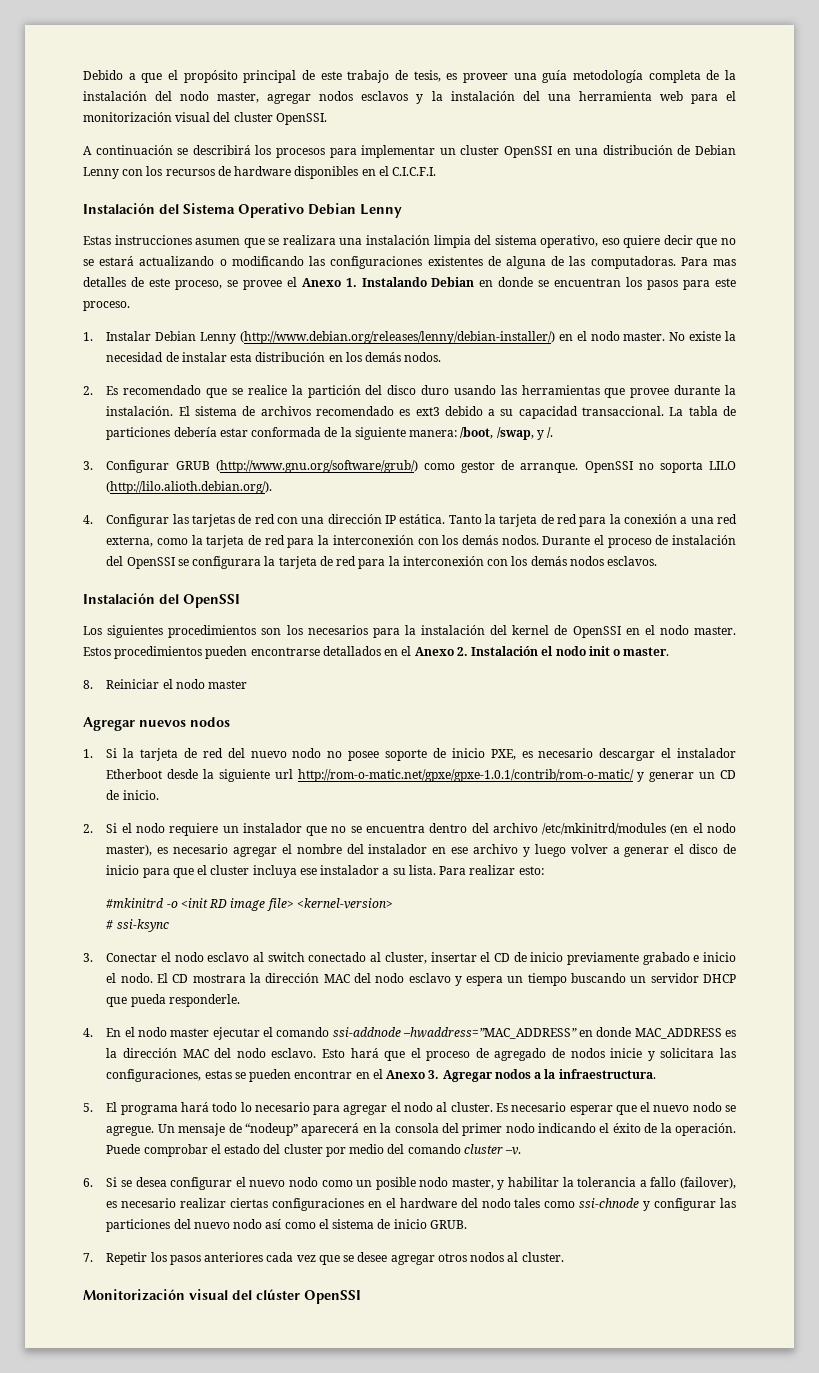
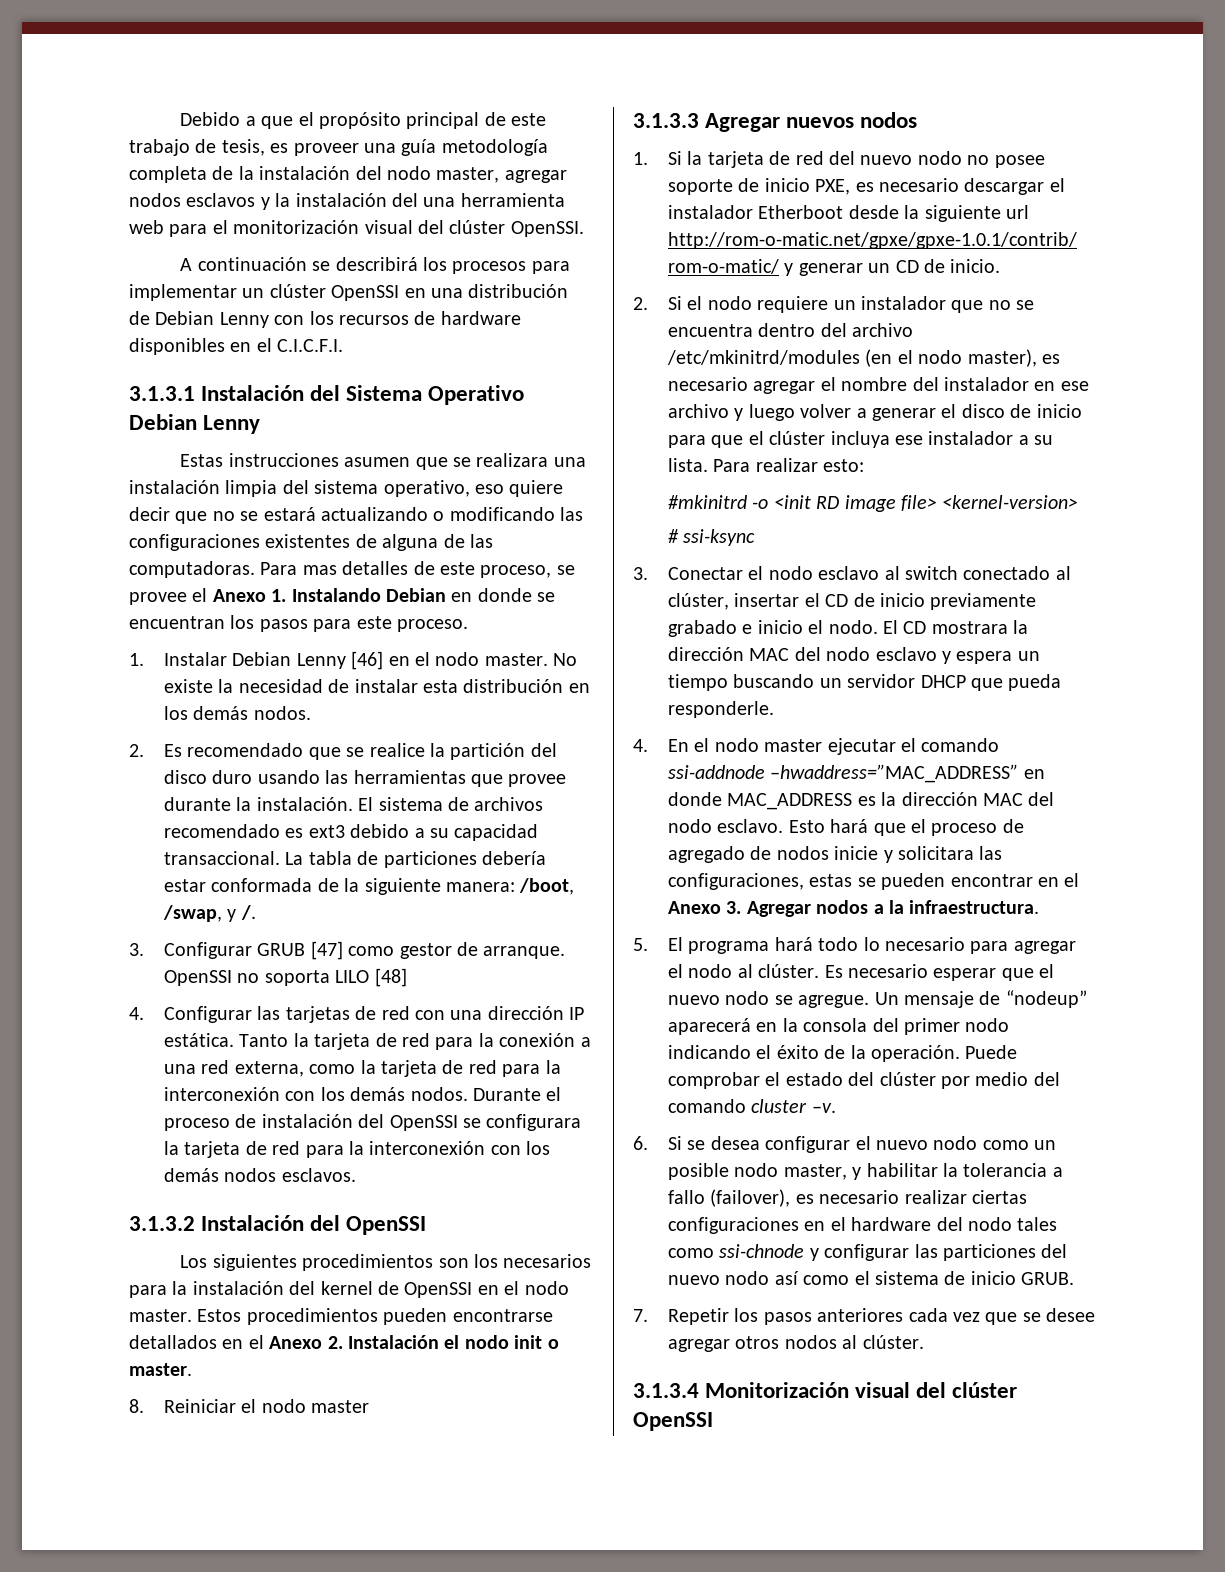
- Debido a que el propósito principal de este trabajo de tesis, es proveer una guía metodología completa de la instalación del nodo master, agregar nodos esclavos y la instalación del una herramienta web para el monitorización visual del cluster OpenSSI.
+ Debido a que el propósito principal de este trabajo de tesis, es proveer una guía metodología completa de la instalación del nodo master, agregar nodos esclavos y la instalación del una herramienta web para el monitorización visual del clúster OpenSSI.
- A continuación se describirá los procesos para implementar un cluster OpenSSI en una distribución de Debian Lenny con los recursos de hardware disponibles en el C.I.C.F.I.
+ A continuación se describirá los procesos para implementar un clúster OpenSSI en una distribución de Debian Lenny con los recursos de hardware disponibles en el C.I.C.F.I.
- Instalación del Sistema Operativo Debian Lenny
+ 3.1.3.1 Instalación del Sistema Operativo Debian Lenny
- 1. Instalar Debian Lenny (http://www.debian.org/releases/lenny/debian-installer/) en el nodo master.
+ 1. Instalar Debian Lenny [46] en el nodo master.
- 3. Configurar GRUB (http://www.gnu.org/software/grub/) como gestor de arranque.
+ 3. Configurar GRUB [47] como gestor de arranque.
- OpenSSI no soporta LILO (http://lilo.alioth.debian.org/).
+ OpenSSI no soporta LILO [48]
- Instalación del OpenSSI
+ 3.1.3.2 Instalación del OpenSSI
- Agregar nuevos nodos
+ 3.1.3.3 Agregar nuevos nodos
- 2. Si el nodo requiere un instalador que no se encuentra dentro del archivo /etc/mkinitrd/modules (en el nodo master), es necesario agregar el nombre del instalador en ese archivo y luego volver a generar el disco de inicio para que el cluster incluya ese instalador a su lista.
+ 2. Si el nodo requiere un instalador que no se encuentra dentro del archivo /etc/mkinitrd/modules (en el nodo master), es necesario agregar el nombre del instalador en ese archivo y luego volver a generar el disco de inicio para que el clúster incluya ese instalador a su lista.
- 3. Conectar el nodo esclavo al switch conectado al cluster, insertar el CD de inicio previamente grabado e inicio el nodo.
+ 3. Conectar el nodo esclavo al switch conectado al clúster, insertar el CD de inicio previamente grabado e inicio el nodo.
- 5. El programa hará todo lo necesario para agregar el nodo al cluster.
+ 5. El programa hará todo lo necesario para agregar el nodo al clúster.
- Puede comprobar el estado del cluster por medio del comando cluster –v.
+ Puede comprobar el estado del clúster por medio del comando cluster –v.
- 7. Repetir los pasos anteriores cada vez que se desee agregar otros nodos al cluster.
- Monitorización visual del clúster OpenSSI
+ 7. Repetir los pasos anteriores cada vez que se desee agregar otros nodos al clúster.
+ 3.1.3.4 Monitorización visual del clúster OpenSSI

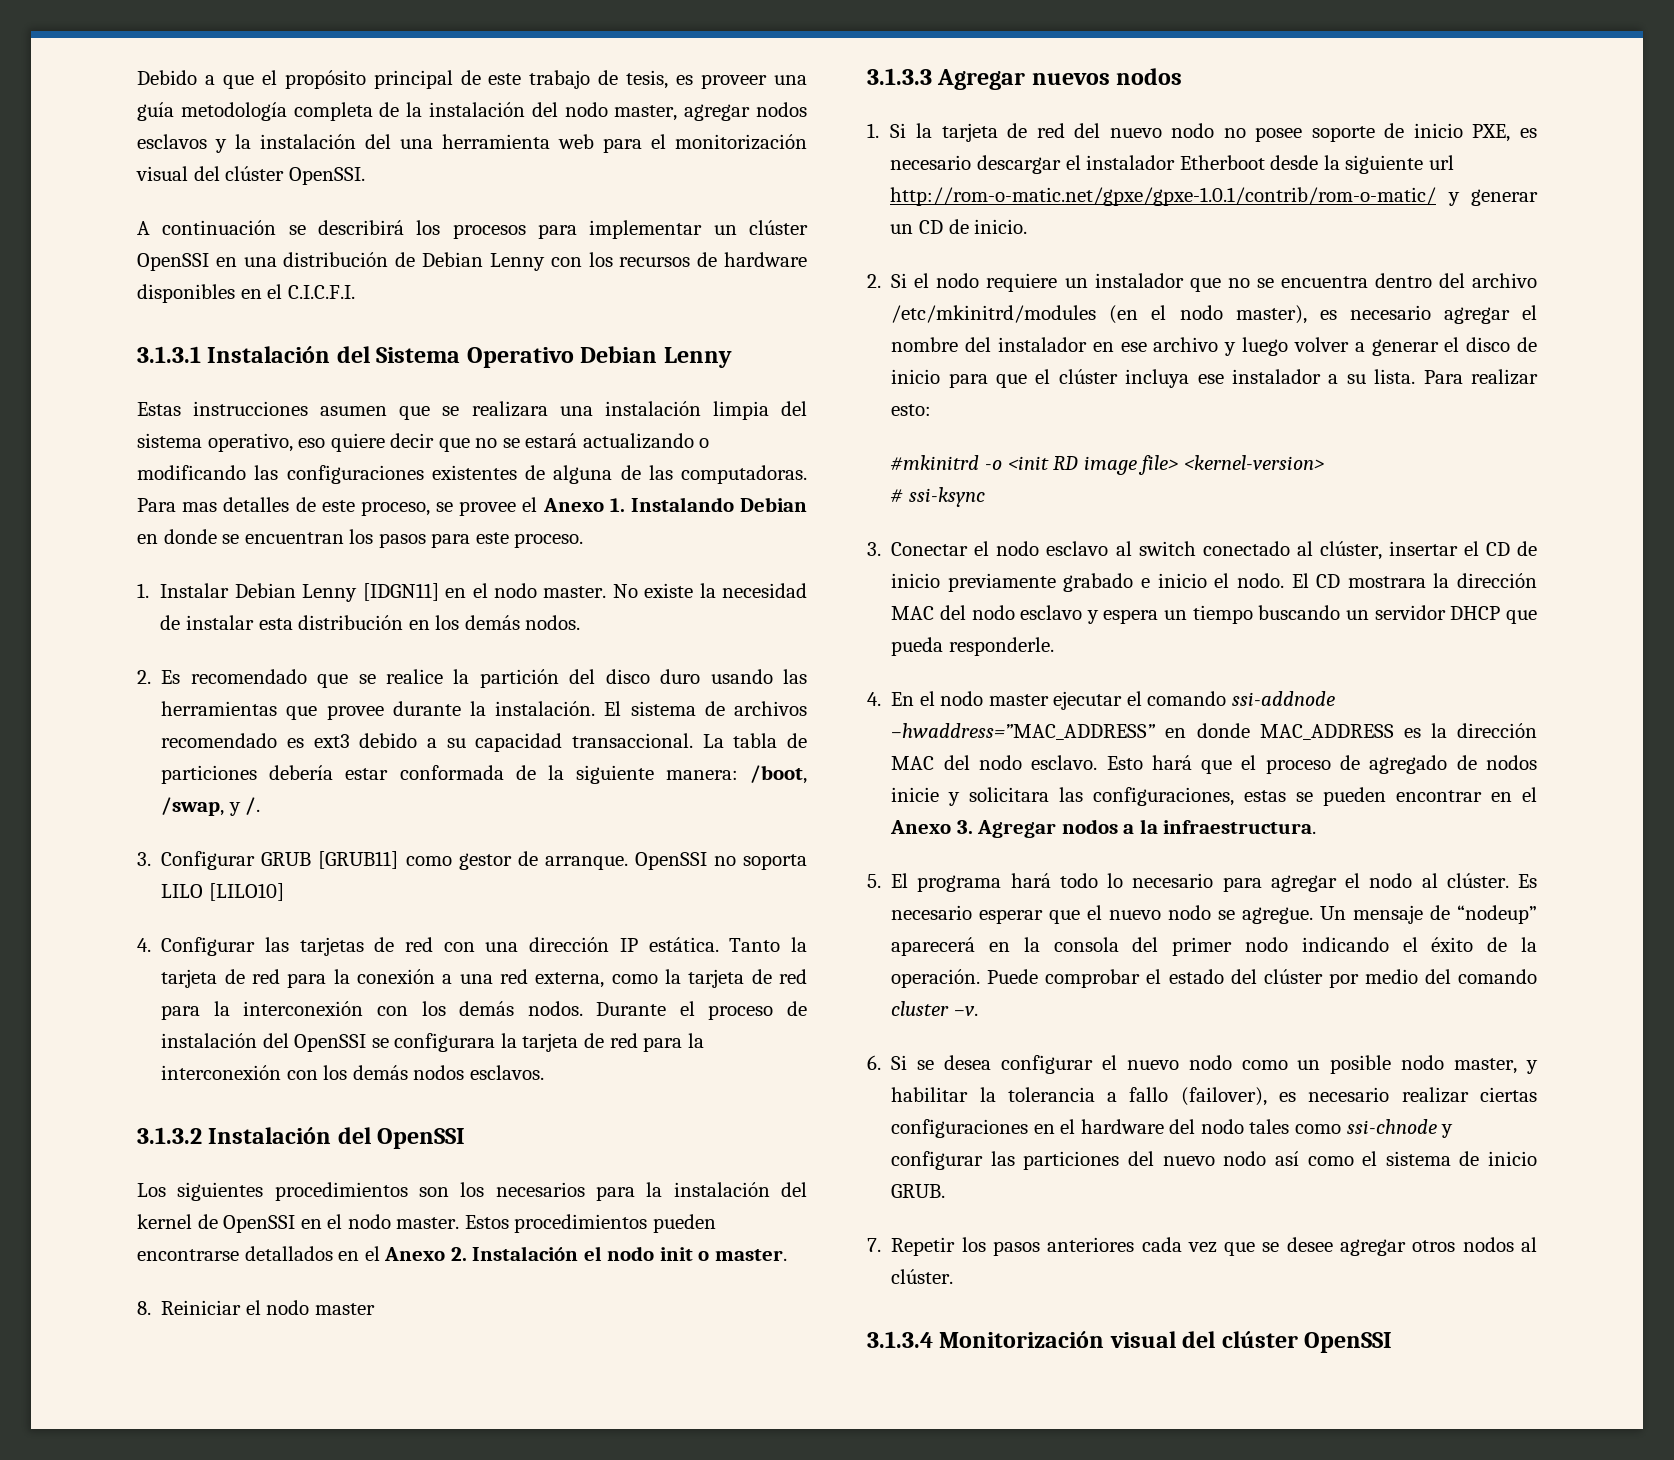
- 1. Instalar Debian Lenny [46] en el nodo master.
+ 1. Instalar Debian Lenny [IDGN11] en el nodo master.
- 3. Configurar GRUB [47] como gestor de arranque.
+ 3. Configurar GRUB [GRUB11] como gestor de arranque.
- OpenSSI no soporta LILO [48]
+ OpenSSI no soporta LILO [LILO10]

